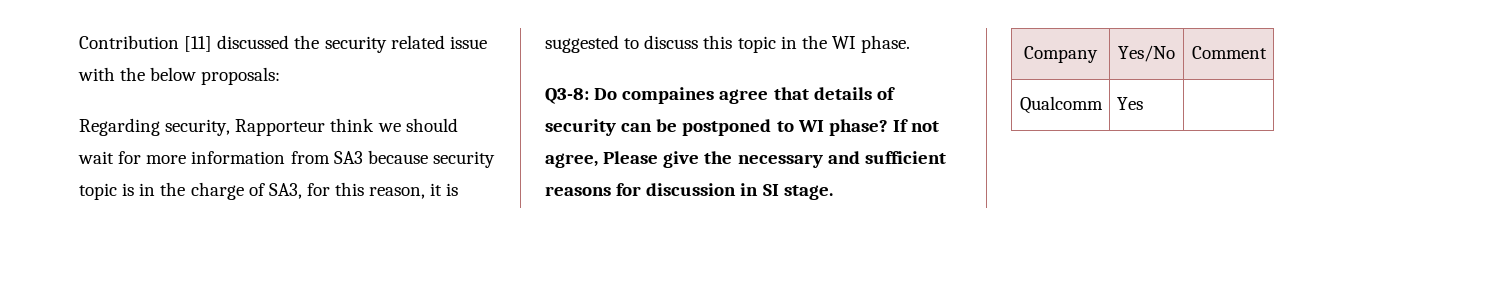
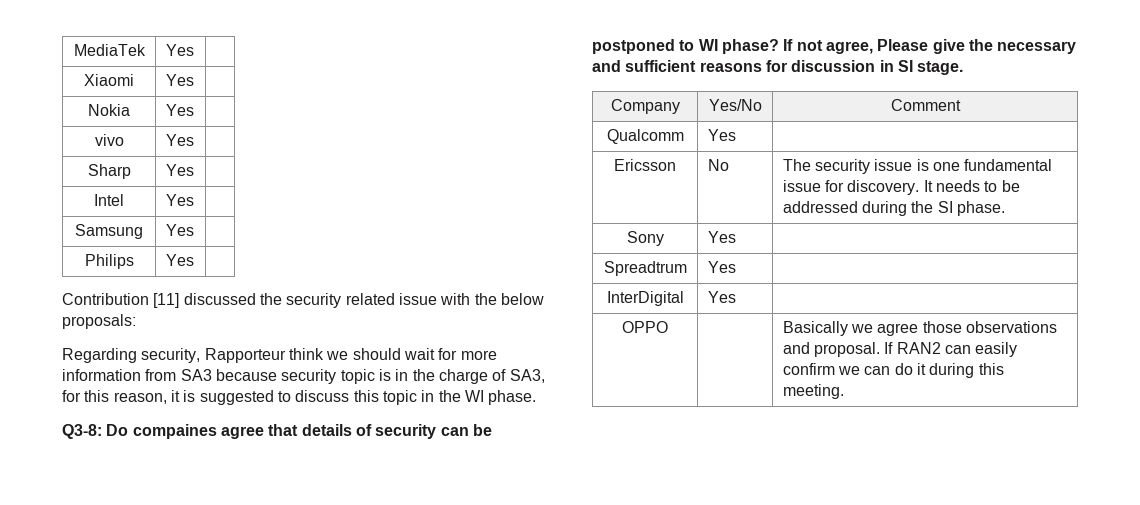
+ MediaTek | Yes |
+ Xiaomi | Yes |
+ Nokia | Yes |
+ vivo | Yes |
+ Sharp | Yes |
+ Intel | Yes |
+ Samsung | Yes |
+ Philips | Yes |
+ Ericsson | No | The security issue is one fundamental issue for discovery. It needs to be addressed during the SI phase.
+ Sony | Yes |
+ Spreadtrum | Yes |
+ InterDigital | Yes |
+ OPPO | | Basically we agree those observations and proposal. If RAN2 can easily confirm we can do it during this meeting.

